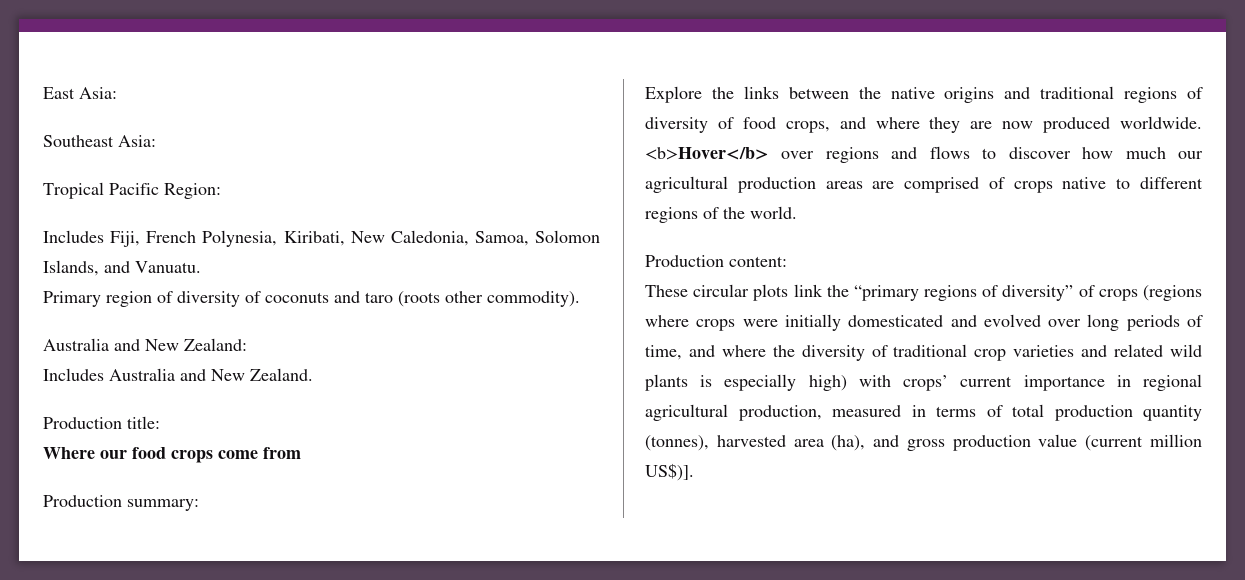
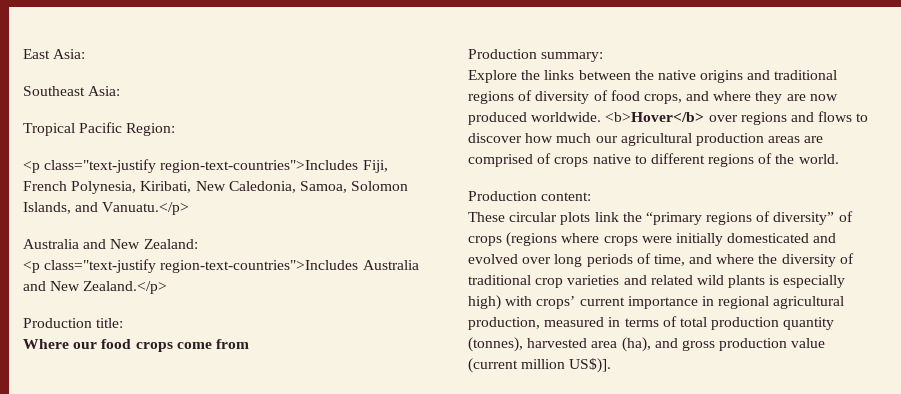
- Includes Fiji, French Polynesia, Kiribati, New Caledonia, Samoa, Solomon Islands, and Vanuatu.
- Primary region of diversity of coconuts and taro (roots other commodity).
+ <p class="text-justify region-text-countries">Includes Fiji, French Polynesia, Kiribati, New Caledonia, Samoa, Solomon Islands, and Vanuatu.</p>
- Includes Australia and New Zealand.
+ <p class="text-justify region-text-countries">Includes Australia and New Zealand.</p>

